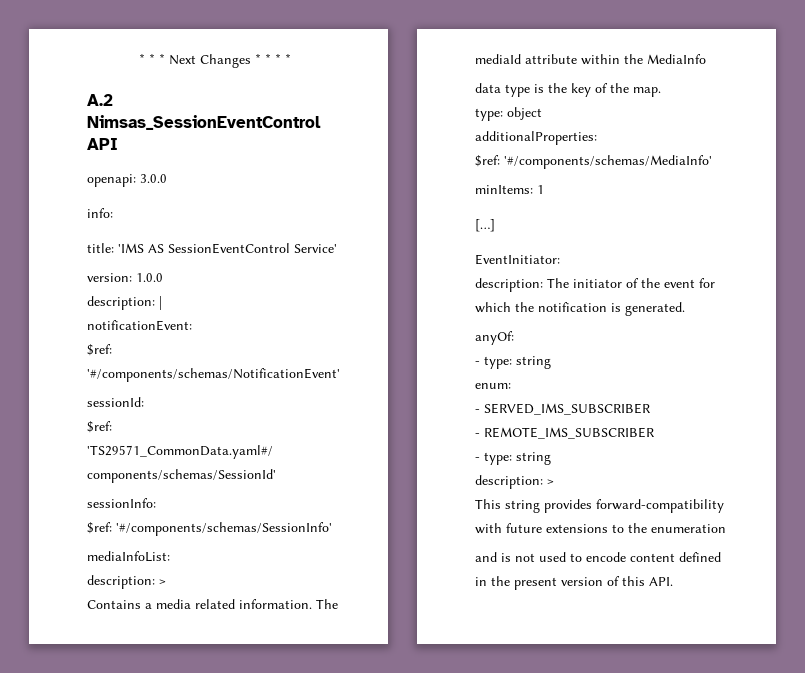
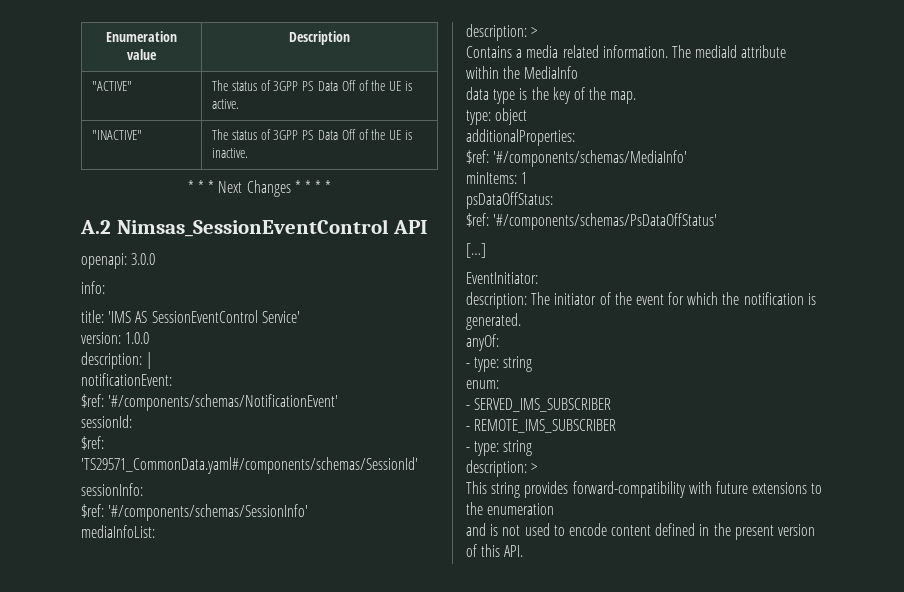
+ Enumeration value | Description
+ "ACTIVE" | The status of 3GPP PS Data Off of the UE is active.
+ "INACTIVE" | The status of 3GPP PS Data Off of the UE is inactive.
+ psDataOffStatus:
+ $ref: '#/components/schemas/PsDataOffStatus'

